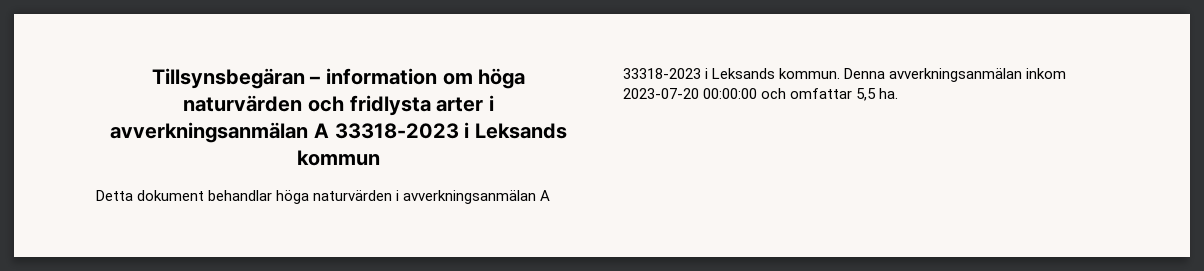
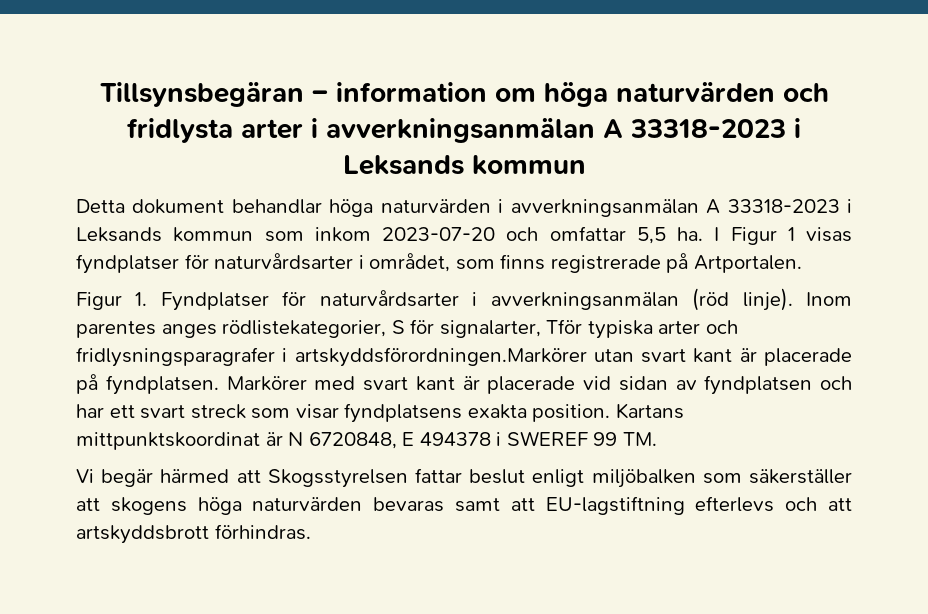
- Detta dokument behandlar höga naturvärden i avverkningsanmälan A 33318-2023 i Leksands kommun. Denna avverkningsanmälan inkom 2023-07-20 00:00:00 och omfattar 5,5 ha.
+ Detta dokument behandlar höga naturvärden i avverkningsanmälan A 33318-2023 i Leksands kommun som inkom 2023-07-20 och omfattar 5,5 ha.
+ I Figur 1 visas fyndplatser för naturvårdsarter i området, som finns registrerade på Artportalen.
+ Figur 1. Fyndplatser för naturvårdsarter i avverkningsanmälan (röd linje). Inom parentes anges rödlistekategorier, S för signalarter, Tför typiska arter och fridlysningsparagrafer i artskyddsförordningen.Markörer utan svart kant är placerade på fyndplatsen. Markörer med svart kant är placerade vid sidan av fyndplatsen och har ett svart streck som visar fyndplatsens exakta position. Kartans mittpunktskoordinat är N 6720848, E 494378 i SWEREF 99 TM.
+ Vi begär härmed att Skogsstyrelsen fattar beslut enligt miljöbalken som säkerställer att skogens höga naturvärden bevaras samt att EU-lagstiftning efterlevs och att artskyddsbrott förhindras.

